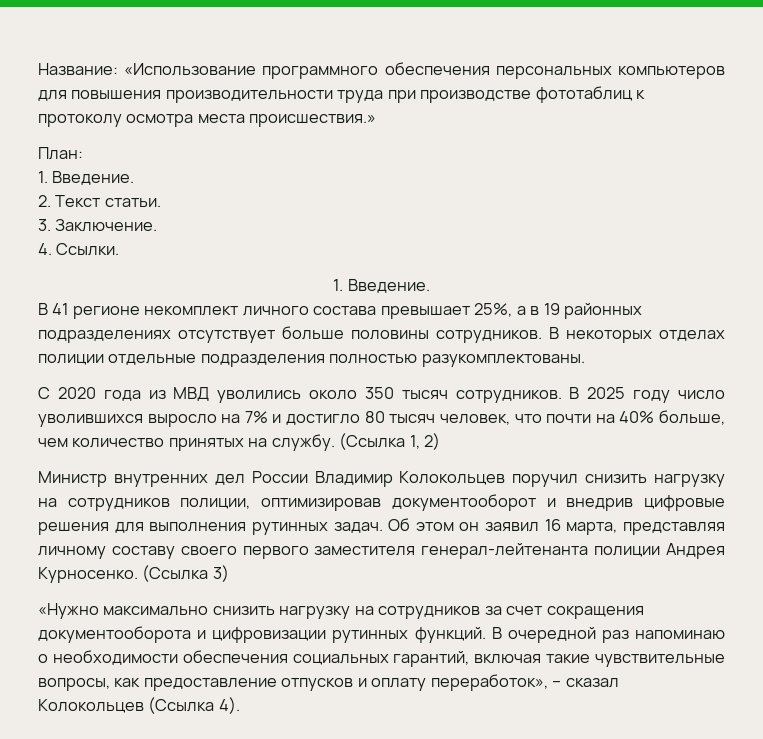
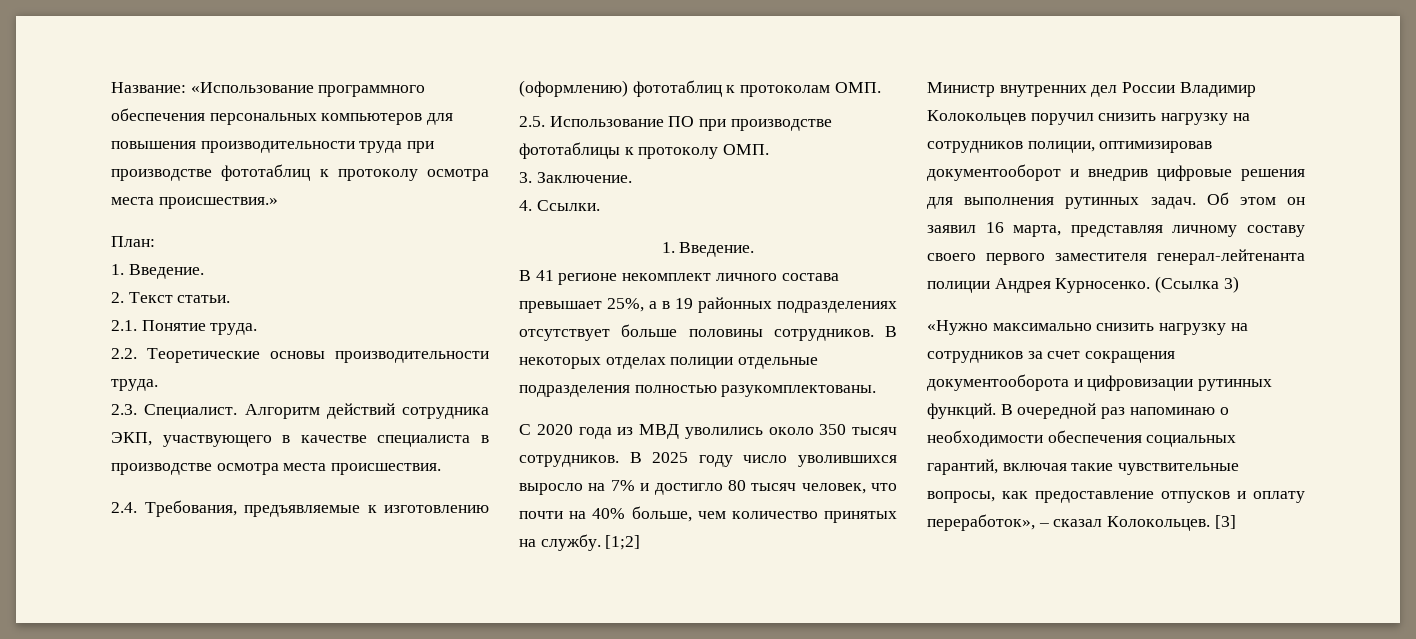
+ 2.1. Понятие труда.
+ 2.2. Теоретические основы производительности труда.
+ 2.3. Специалист. Алгоритм действий сотрудника ЭКП, участвующего в качестве специалиста в производстве осмотра места происшествия.
+ 2.4. Требования, предъявляемые к изготовлению (оформлению) фототаблиц к протоколам ОМП.
+ 2.5. Использование ПО при производстве фототаблицы к протоколу ОМП.
- (Ссылка 1, 2)
+ [1;2]
- В очередной раз напоминаю о необходимости обеспечения социальных гарантий, включая такие чувствительные вопросы, как предоставление отпусков и оплату переработок», – сказал Колокольцев (Ссылка 4).
+ В очередной раз напоминаю о необходимости обеспечения социальных гарантий, включая такие чувствительные вопросы, как предоставление отпусков и оплату переработок», – сказал Колокольцев. [3]

